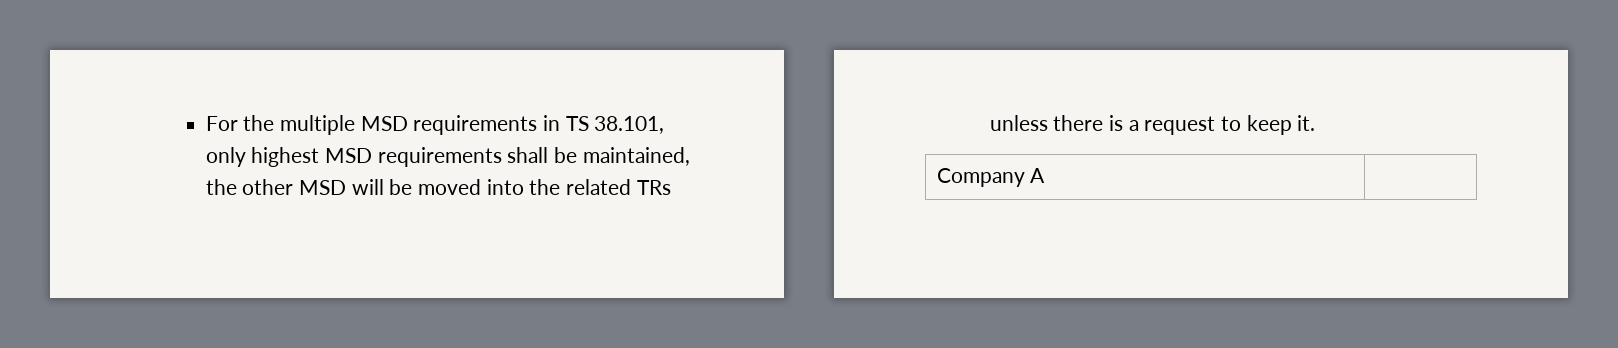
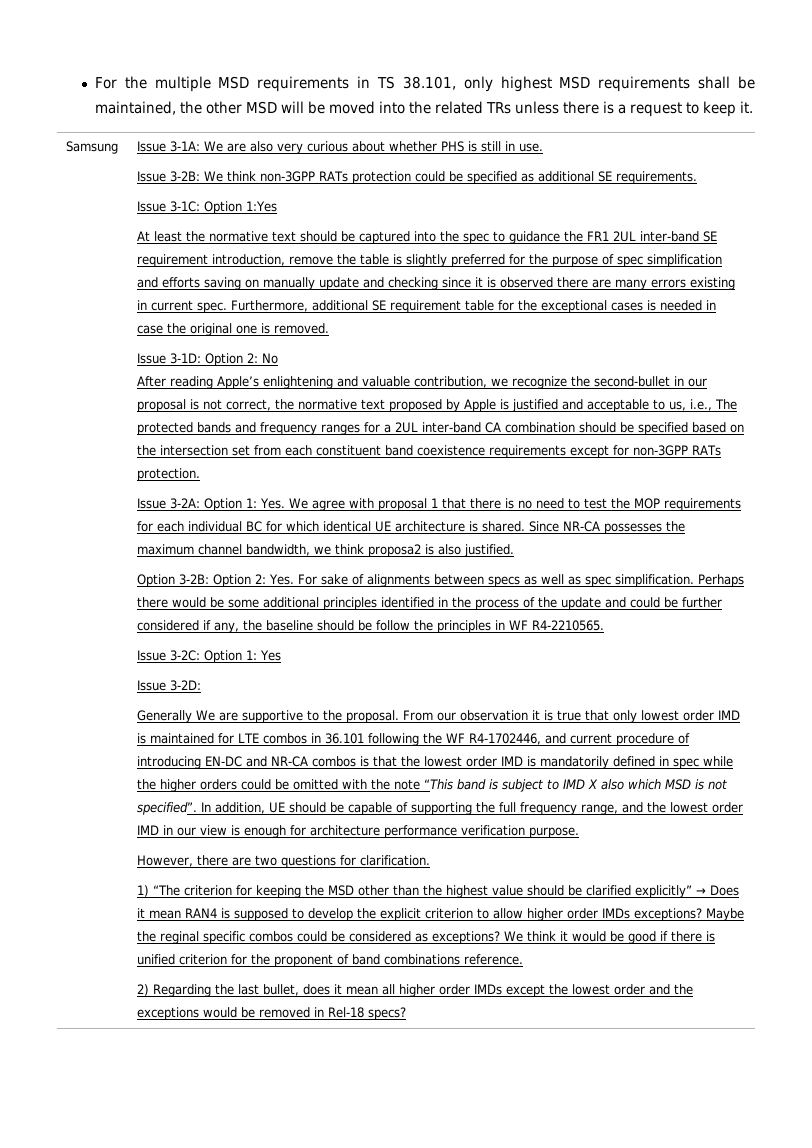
- Company A
+ Samsung | Issue 3-1A: We are also very curious about whether PHS is still in use.
+ Issue 3-2B: We think non-3GPP RATs protection could be specified as additional SE requirements.
+ Issue 3-1C: Option 1:Yes
+ At least the normative text should be captured into the spec to guidance the FR1 2UL inter-band SE requirement introduction, remove the table is slightly preferred for the purpose of spec simplification and efforts saving on manually update and checking since it is observed there are many errors existing in current spec. Furthermore, additional SE requirement table for the exceptional cases is needed in case the original one is removed.
+ Issue 3-1D: Option 2: No
+ After reading Apple’s enlightening and valuable contribution, we recognize the second-bullet in our proposal is not correct, the normative text proposed by Apple is justified and acceptable to us, i.e., The protected bands and frequency ranges for a 2UL inter-band CA combination should be specified based on the intersection set from each constituent band coexistence requirements except for non-3GPP RATs protection.
+ Issue 3-2A: Option 1: Yes. We agree with proposal 1 that there is no need to test the MOP requirements for each individual BC for which identical UE architecture is shared. Since NR-CA possesses the maximum channel bandwidth, we think proposa2 is also justified.
+ Option 3-2B: Option 2: Yes. For sake of alignments between specs as well as spec simplification. Perhaps there would be some additional principles identified in the process of the update and could be further considered if any, the baseline should be follow the principles in WF R4-2210565.
+ Issue 3-2C: Option 1: Yes
+ Issue 3-2D:
+ Generally We are supportive to the proposal. From our observation it is true that only lowest order IMD is maintained for LTE combos in 36.101 following the WF R4-1702446, and current procedure of introducing EN-DC and NR-CA combos is that the lowest order IMD is mandatorily defined in spec while the higher orders could be omitted with the note “This band is subject to IMD X also which MSD is not specified”. In addition, UE should be capable of supporting the full frequency range, and the lowest order IMD in our view is enough for architecture performance verification purpose.
+ However, there are two questions for clarification.
+ 1) “The criterion for keeping the MSD other than the highest value should be clarified explicitly” → Does it mean RAN4 is supposed to develop the explicit criterion to allow higher order IMDs exceptions? Maybe the reginal specific combos could be considered as exceptions? We think it would be good if there is unified criterion for the proponent of band combinations reference.
+ 2) Regarding the last bullet, does it mean all higher order IMDs except the lowest order and the exceptions would be removed in Rel-18 specs?

